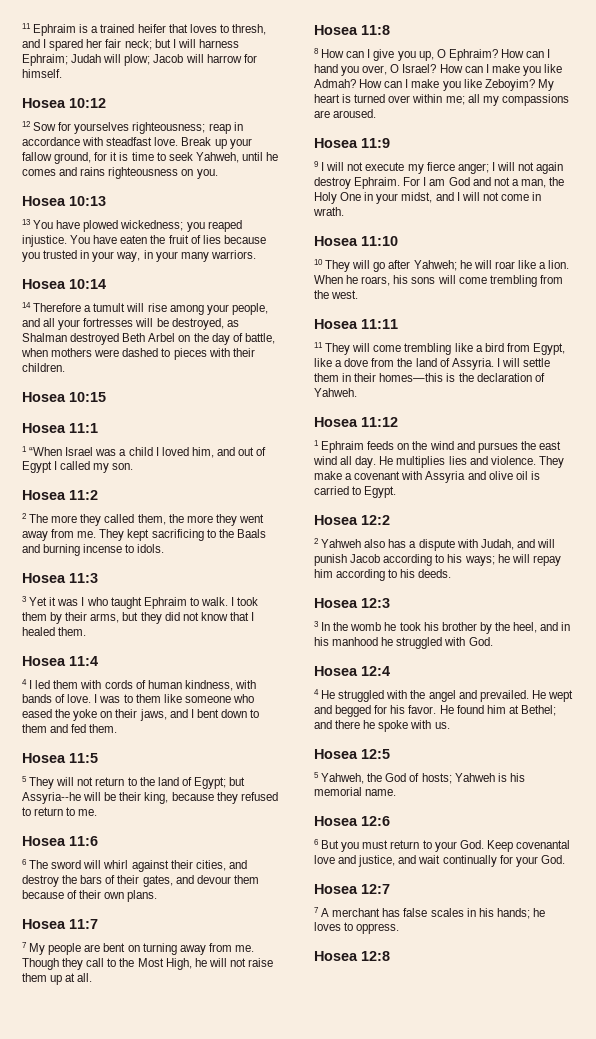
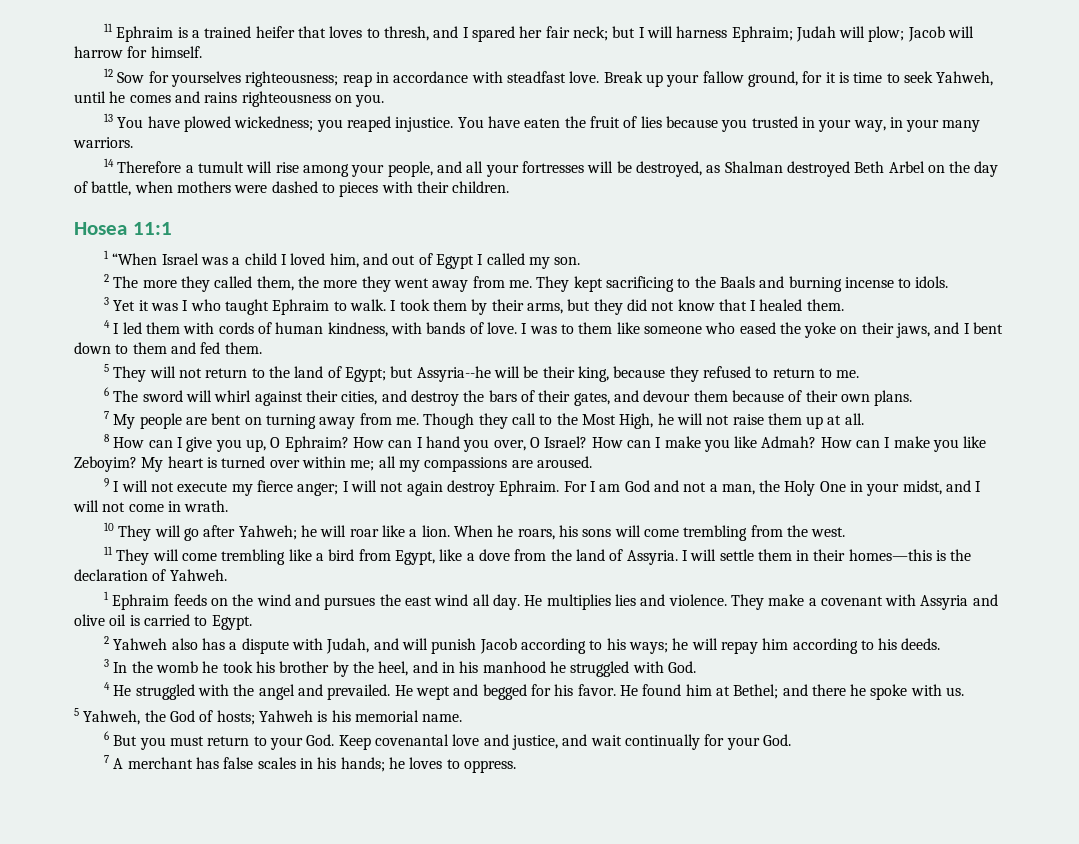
- Hosea 10:12
- Hosea 10:13
- Hosea 10:14
- Hosea 10:15
- Hosea 11:2
- Hosea 11:3
- Hosea 11:4
- Hosea 11:5
- Hosea 11:6
- Hosea 11:7
- Hosea 11:8
- Hosea 11:9
- Hosea 11:10
- Hosea 11:11
- Hosea 11:12
- Hosea 12:2
- Hosea 12:3
- Hosea 12:4
- Hosea 12:5
- Hosea 12:6
- Hosea 12:7
- Hosea 12:8

